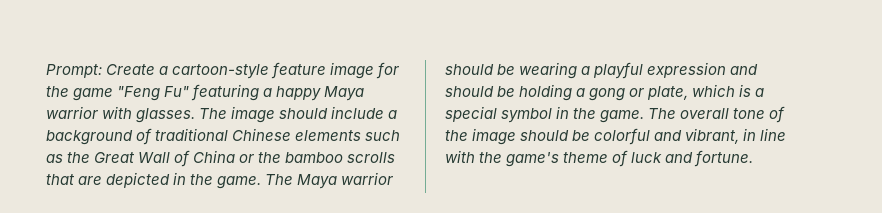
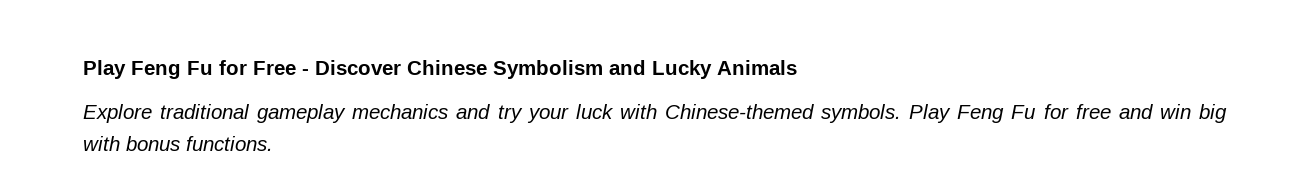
- Prompt: Create a cartoon-style feature image for the game "Feng Fu" featuring a happy Maya warrior with glasses. The image should include a background of traditional Chinese elements such as the Great Wall of China or the bamboo scrolls that are depicted in the game. The Maya warrior should be wearing a playful expression and should be holding a gong or plate, which is a special symbol in the game. The overall tone of the image should be colorful and vibrant, in line with the game's theme of luck and fortune.
+ Play Feng Fu for Free - Discover Chinese Symbolism and Lucky Animals
+ Explore traditional gameplay mechanics and try your luck with Chinese-themed symbols. Play Feng Fu for free and win big with bonus functions.

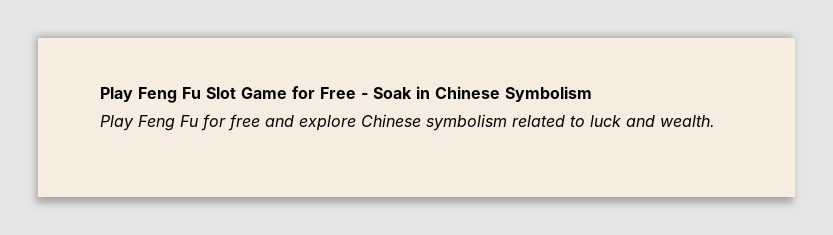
- Play Feng Fu for Free - Discover Chinese Symbolism and Lucky Animals
- Explore traditional gameplay mechanics and try your luck with Chinese-themed symbols. Play Feng Fu for free and win big with bonus functions.
+ Play Feng Fu Slot Game for Free - Soak in Chinese Symbolism
+ Play Feng Fu for free and explore Chinese symbolism related to luck and wealth.

